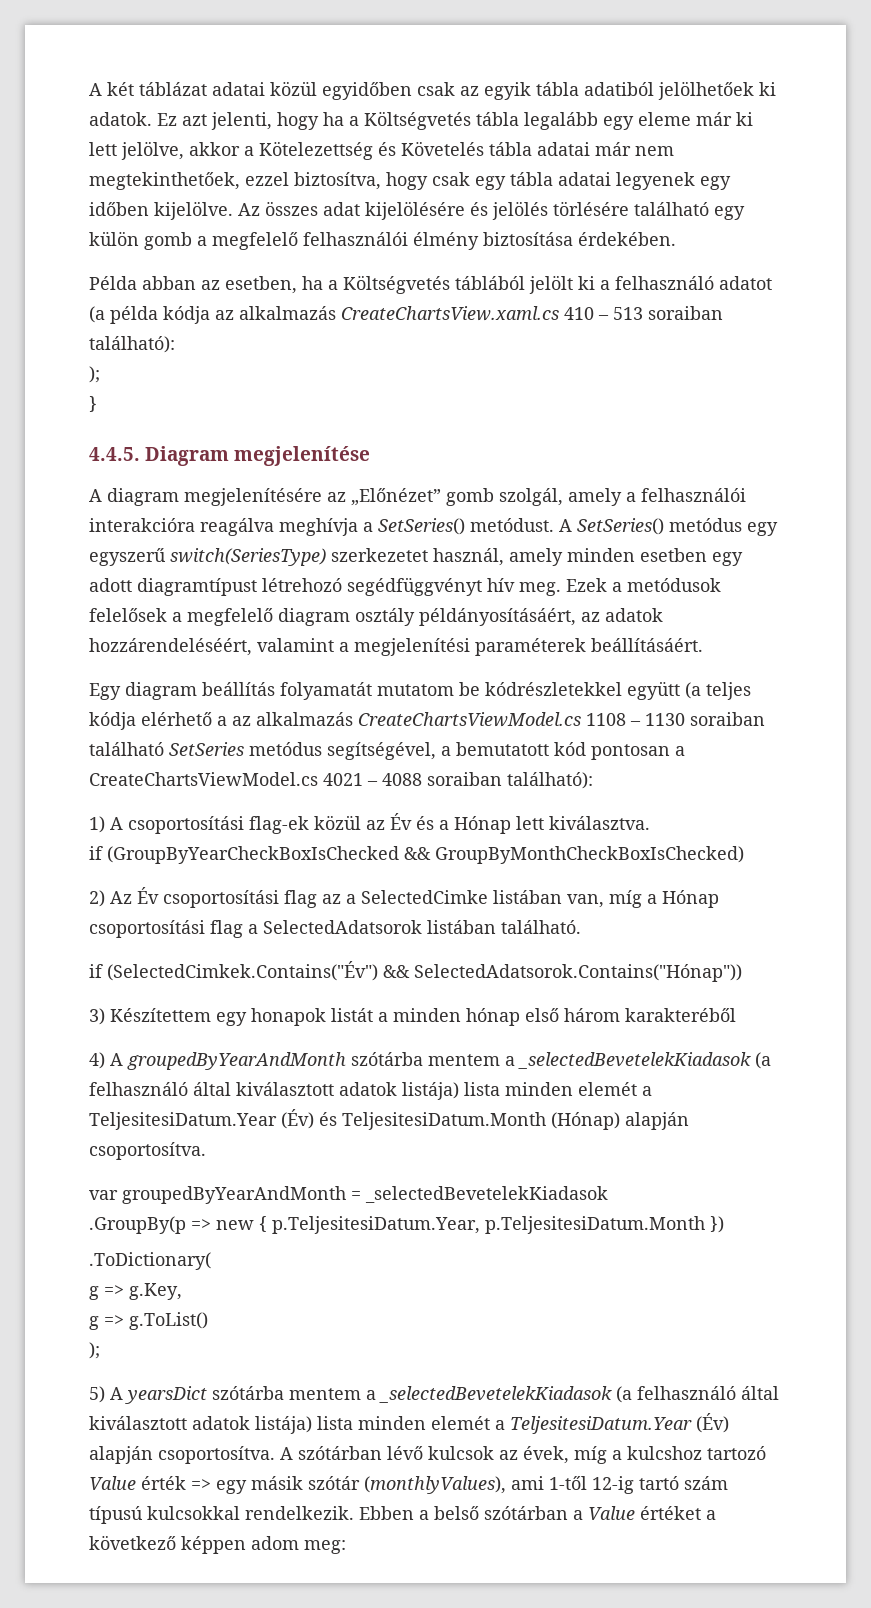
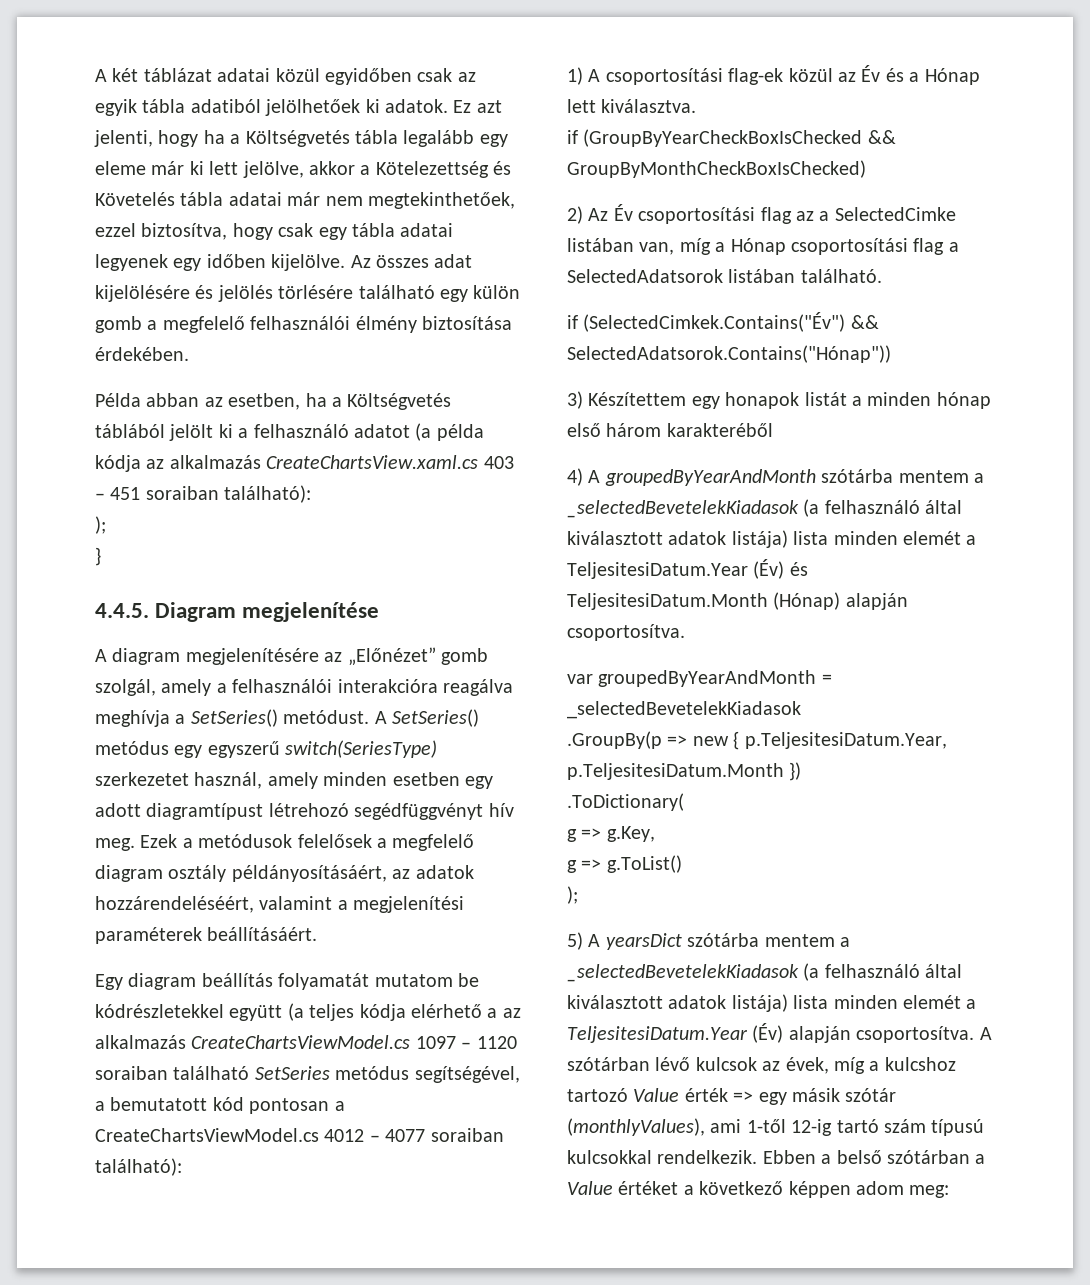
- Példa abban az esetben, ha a Költségvetés táblából jelölt ki a felhasználó adatot (a példa kódja az alkalmazás CreateChartsView.xaml.cs 410 – 513 soraiban található):
+ Példa abban az esetben, ha a Költségvetés táblából jelölt ki a felhasználó adatot (a példa kódja az alkalmazás CreateChartsView.xaml.cs 403 – 451 soraiban található):
- Egy diagram beállítás folyamatát mutatom be kódrészletekkel együtt (a teljes kódja elérhető a az alkalmazás CreateChartsViewModel.cs 1108 – 1130 soraiban található SetSeries metódus segítségével, a bemutatott kód pontosan a CreateChartsViewModel.cs 4021 – 4088 soraiban található):
+ Egy diagram beállítás folyamatát mutatom be kódrészletekkel együtt (a teljes kódja elérhető a az alkalmazás CreateChartsViewModel.cs 1097 – 1120 soraiban található SetSeries metódus segítségével, a bemutatott kód pontosan a CreateChartsViewModel.cs 4012 – 4077 soraiban található):

